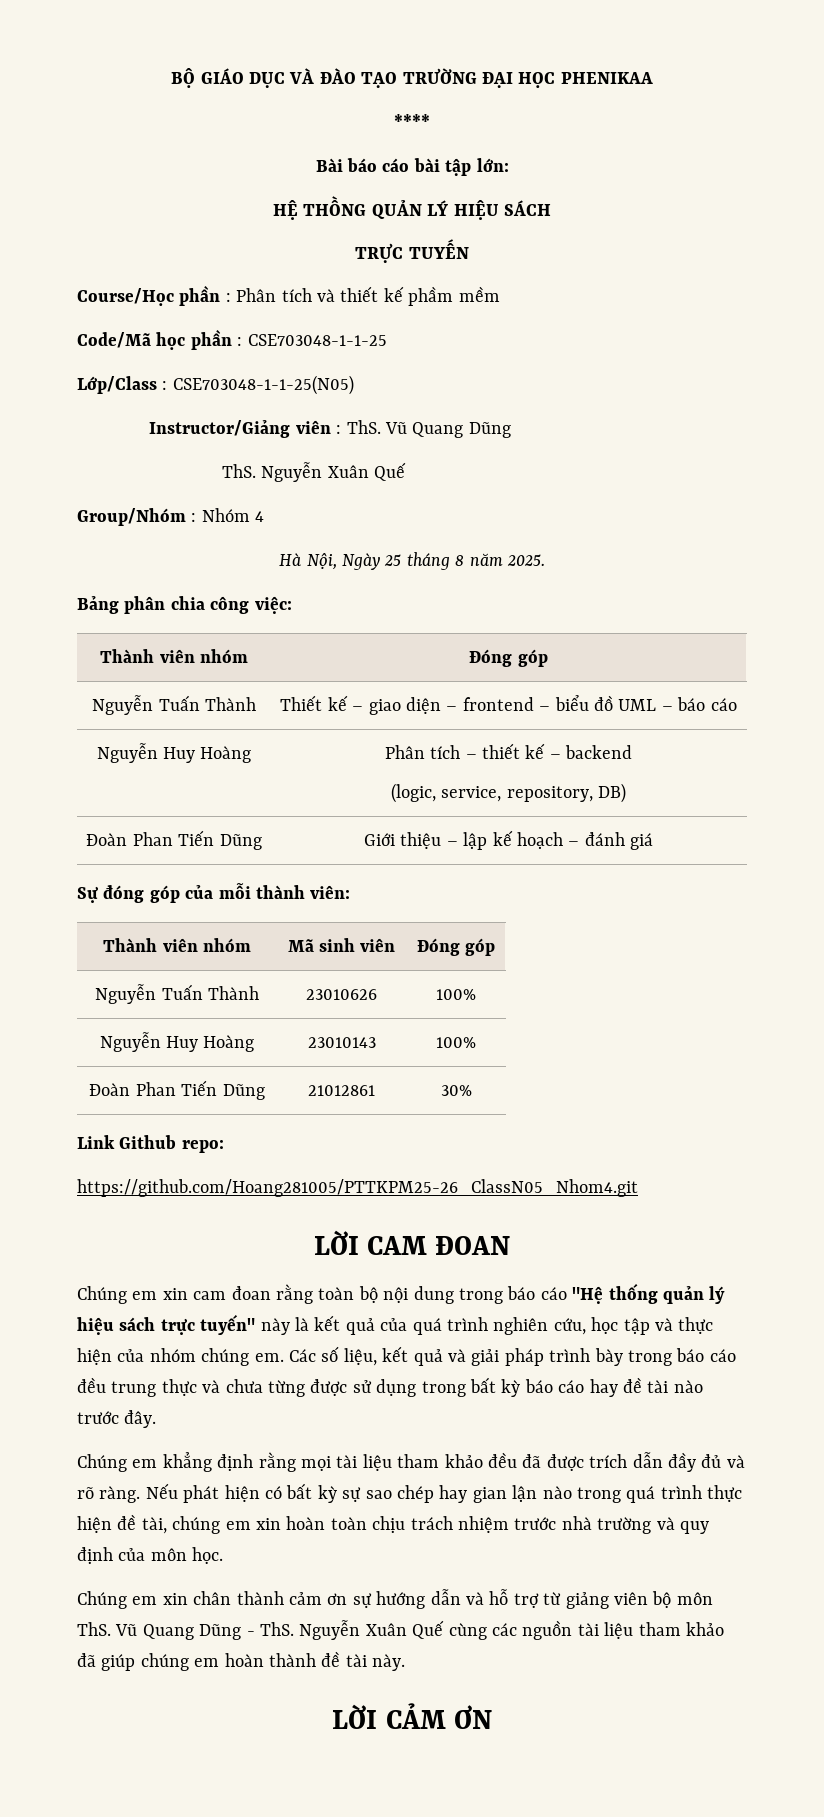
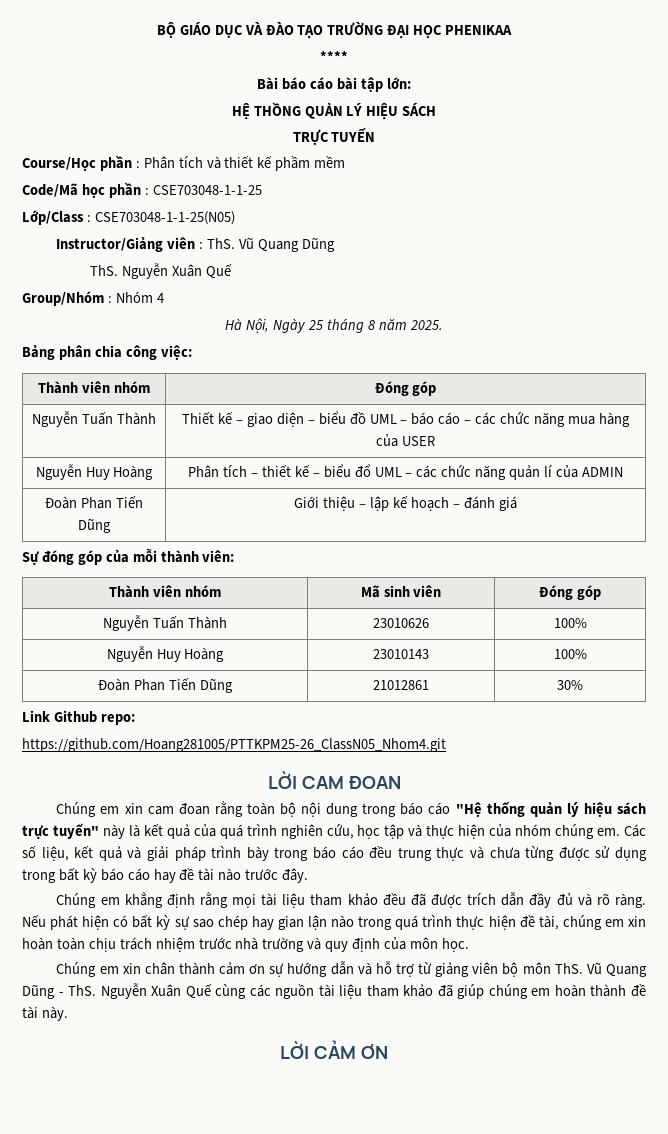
- Nguyễn Tuấn Thành | Thiết kế – giao diện – frontend – biểu đồ UML – báo cáo
+ Nguyễn Tuấn Thành | Thiết kế – giao diện – biểu đồ UML – báo cáo – các chức năng mua hàng của USER
- Nguyễn Huy Hoàng | Phân tích – thiết kế – backend
- (logic, service, repository, DB)
+ Nguyễn Huy Hoàng | Phân tích – thiết kế – biểu đổ UML – các chức năng quản lí của ADMIN

